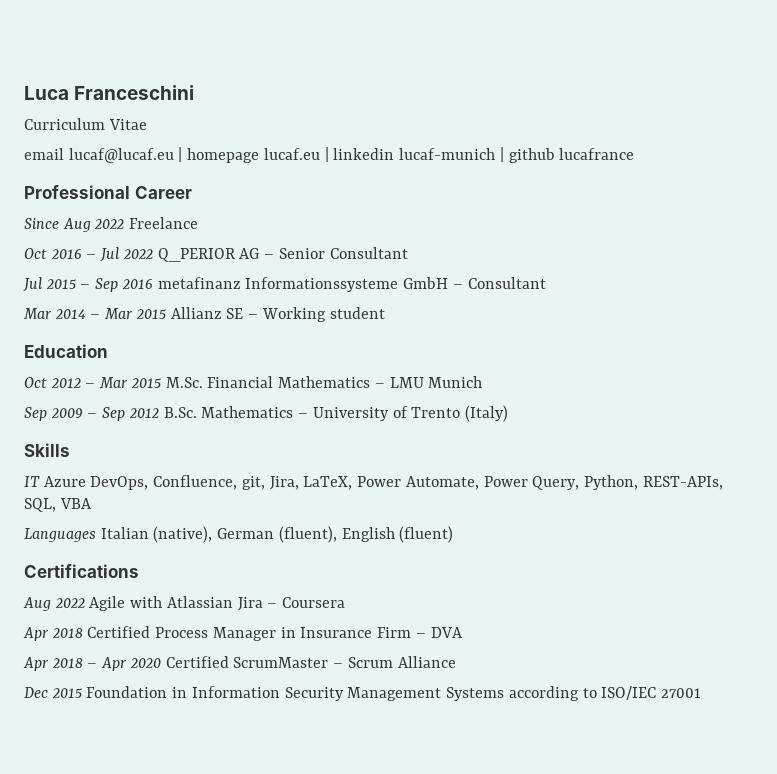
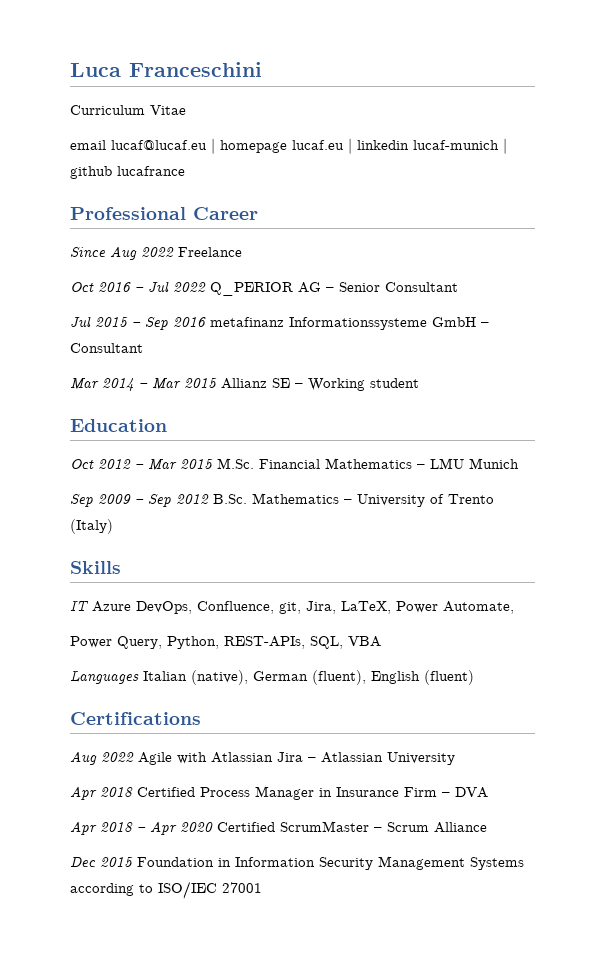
- IT Azure DevOps, Confluence, git, Jira, LaTeX, Power Automate, Power Query, Python, REST-APIs, SQL, VBA
+ IT Azure DevOps, Confluence, git, Jira, LaTeX, Power Automate,
+ Power Query, Python, REST-APIs, SQL, VBA
- Aug 2022 Agile with Atlassian Jira – Coursera
+ Aug 2022 Agile with Atlassian Jira – Atlassian University

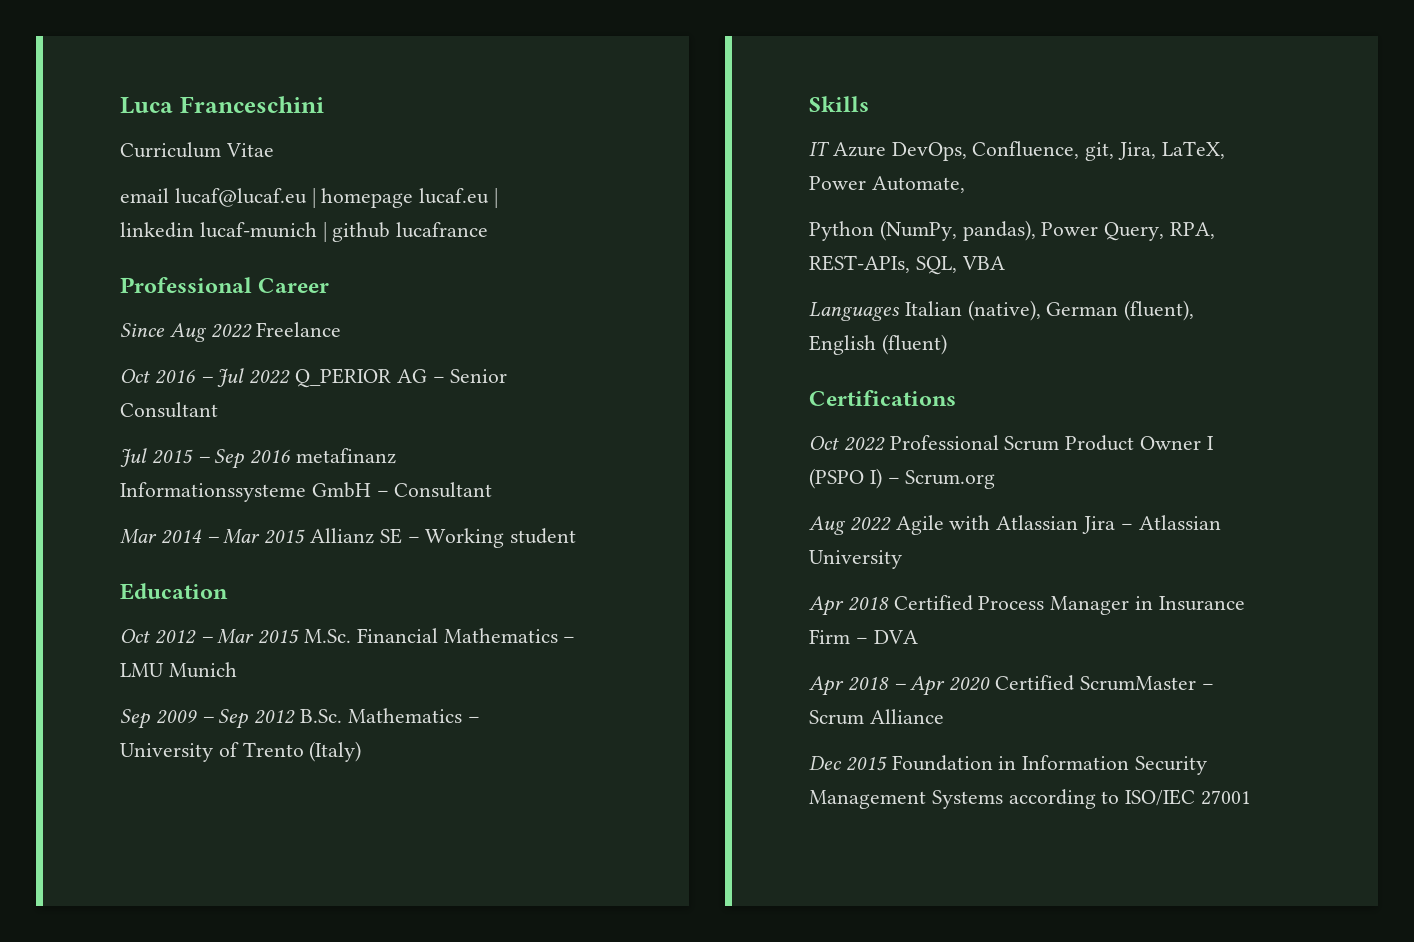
- Power Query, Python, REST-APIs, SQL, VBA
+ Python (NumPy, pandas), Power Query, RPA, REST-APIs, SQL, VBA
+ Oct 2022 Professional Scrum Product Owner I (PSPO I) – Scrum.org

